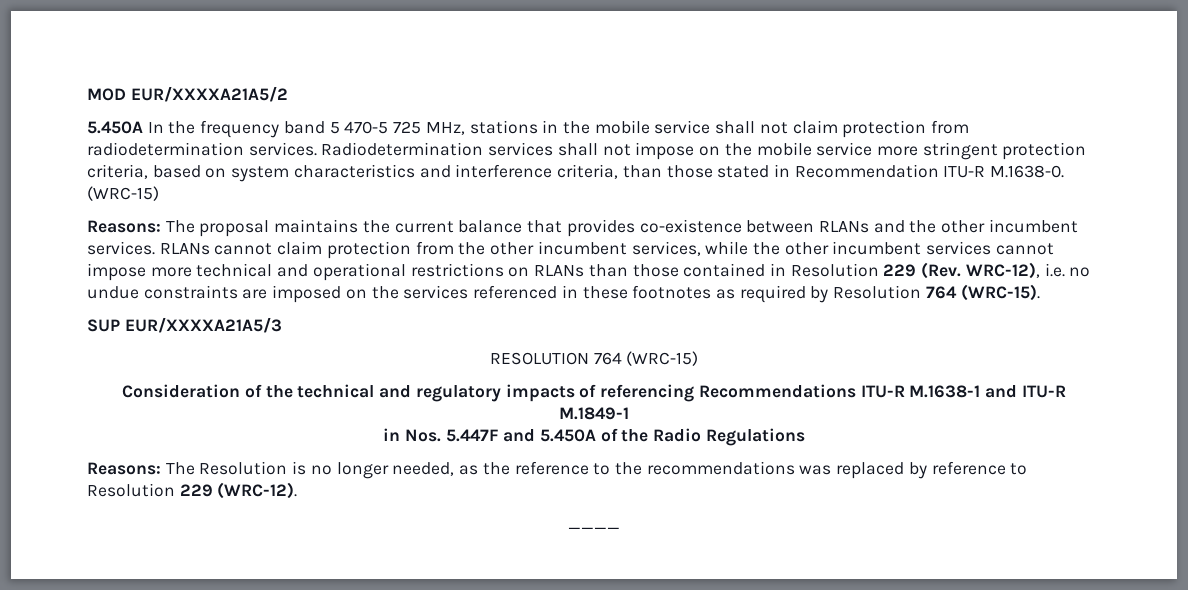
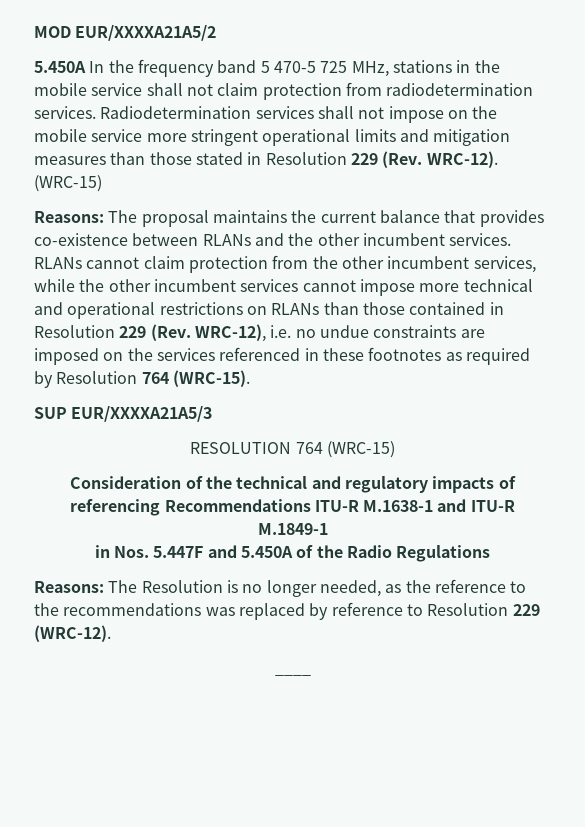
- Radiodetermination services shall not impose on the mobile service more stringent protection criteria, based on system characteristics and interference criteria, than those stated in Recommendation ITU-R M.1638-0. (WRC-15)
+ Radiodetermination services shall not impose on the mobile service more stringent operational limits and mitigation measures than those stated in Resolution 229 (Rev. WRC-12). (WRC-15)

